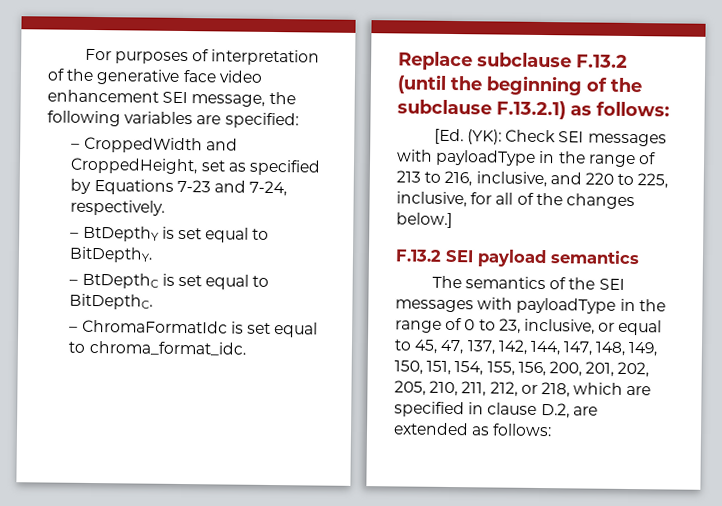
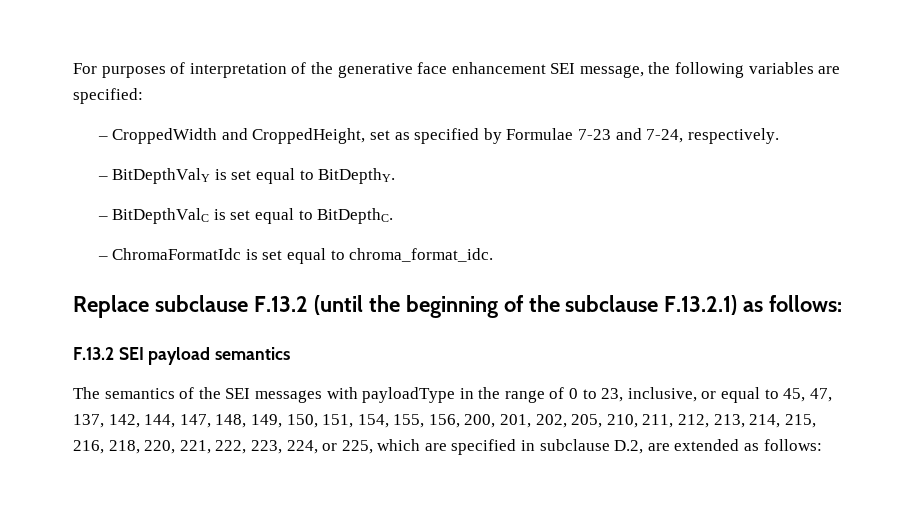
- For purposes of interpretation of the generative face video enhancement SEI message, the following variables are specified:
+ For purposes of interpretation of the generative face enhancement SEI message, the following variables are specified:
- – CroppedWidth and CroppedHeight, set as specified by Equations 7-23 and 7-24, respectively.
+ – CroppedWidth and CroppedHeight, set as specified by Formulae 7-23 and 7-24, respectively.
- – BtDepthY is set equal to BitDepthY.
+ – BitDepthValY is set equal to BitDepthY.
- – BtDepthC is set equal to BitDepthC.
+ – BitDepthValC is set equal to BitDepthC.
- [Ed. (YK): Check SEI messages with payloadType in the range of 213 to 216, inclusive, and 220 to 225, inclusive, for all of the changes below.]
- The semantics of the SEI messages with payloadType in the range of 0 to 23, inclusive, or equal to 45, 47, 137, 142, 144, 147, 148, 149, 150, 151, 154, 155, 156, 200, 201, 202, 205, 210, 211, 212, or 218, which are specified in clause D.2, are extended as follows:
+ The semantics of the SEI messages with payloadType in the range of 0 to 23, inclusive, or equal to 45, 47, 137, 142, 144, 147, 148, 149, 150, 151, 154, 155, 156, 200, 201, 202, 205, 210, 211, 212, 213, 214, 215, 216, 218, 220, 221, 222, 223, 224, or 225, which are specified in subclause D.2, are extended as follows:

